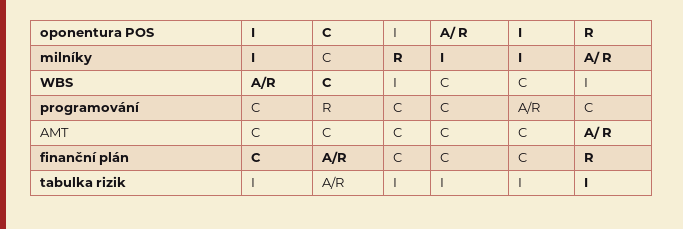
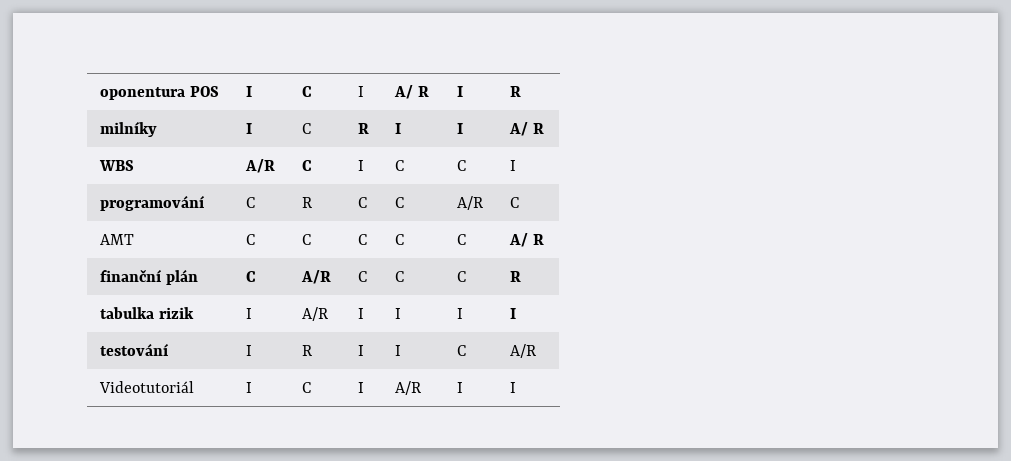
+ testování | I | R | I | I | C | A/R
+ Videotutoriál | I | C | I | A/R | I | I

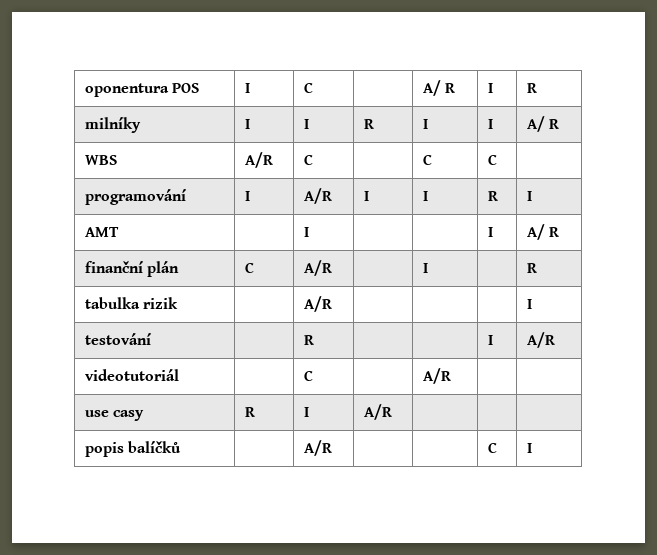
- oponentura POS | I | C | I | A/ R | I | R
+ oponentura POS | I | C | | A/ R | I | R
- milníky | I | C | R | I | I | A/ R
+ milníky | I | I | R | I | I | A/ R
- WBS | A/R | C | I | C | C | I
+ WBS | A/R | C | | C | C |
- programování | C | R | C | C | A/R | C
- AMT | C | C | C | C | C | A/ R
+ programování | I | A/R | I | I | R | I
+ AMT | | I | | | I | A/ R
- finanční plán | C | A/R | C | C | C | R
+ finanční plán | C | A/R | | I | | R
- tabulka rizik | I | A/R | I | I | I | I
+ tabulka rizik | | A/R | | | | I
- testování | I | R | I | I | C | A/R
- Videotutoriál | I | C | I | A/R | I | I
+ testování | | R | | | I | A/R
+ videotutoriál | | C | | A/R | |
+ use casy | R | I | A/R | | |
+ popis balíčků | | A/R | | | C | I

